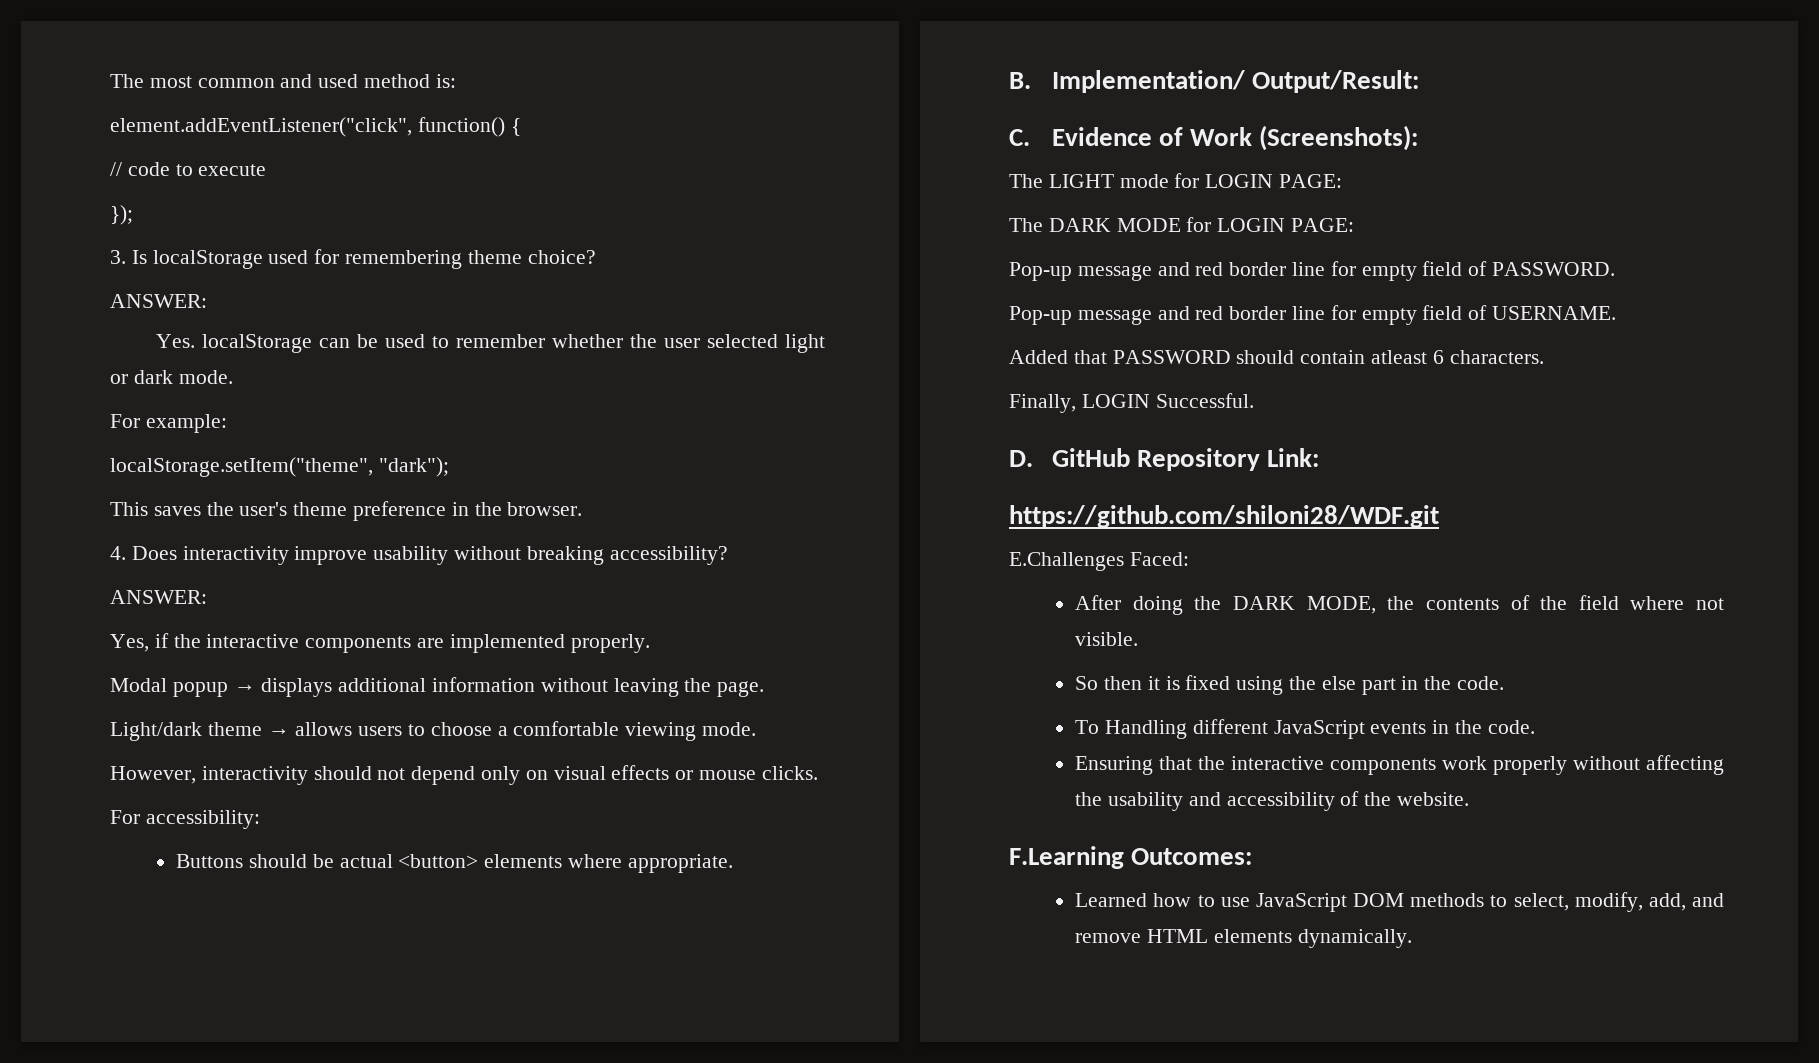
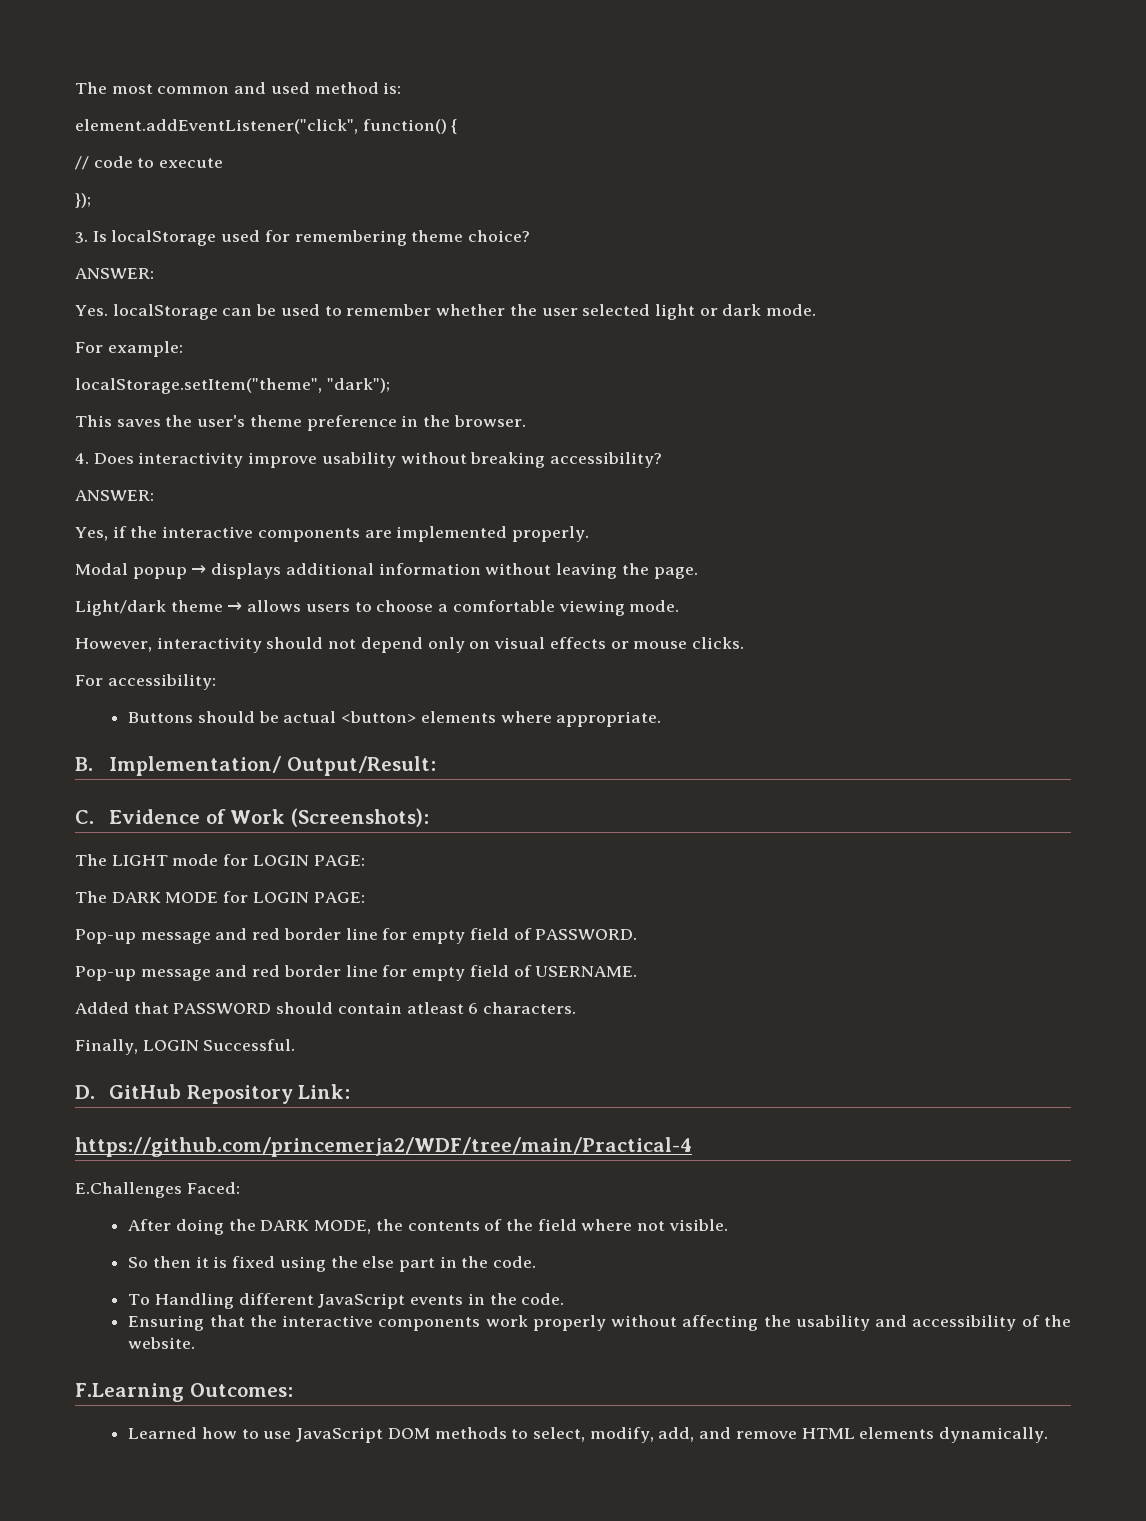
- https://github.com/shiloni28/WDF.git
+ https://github.com/princemerja2/WDF/tree/main/Practical-4

